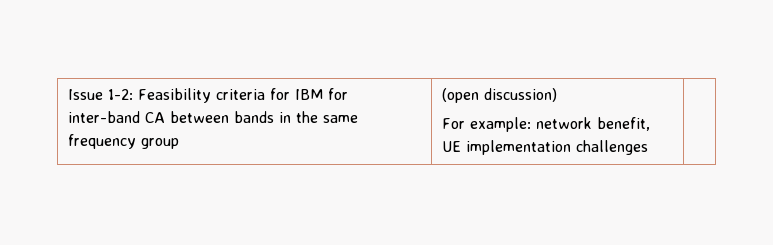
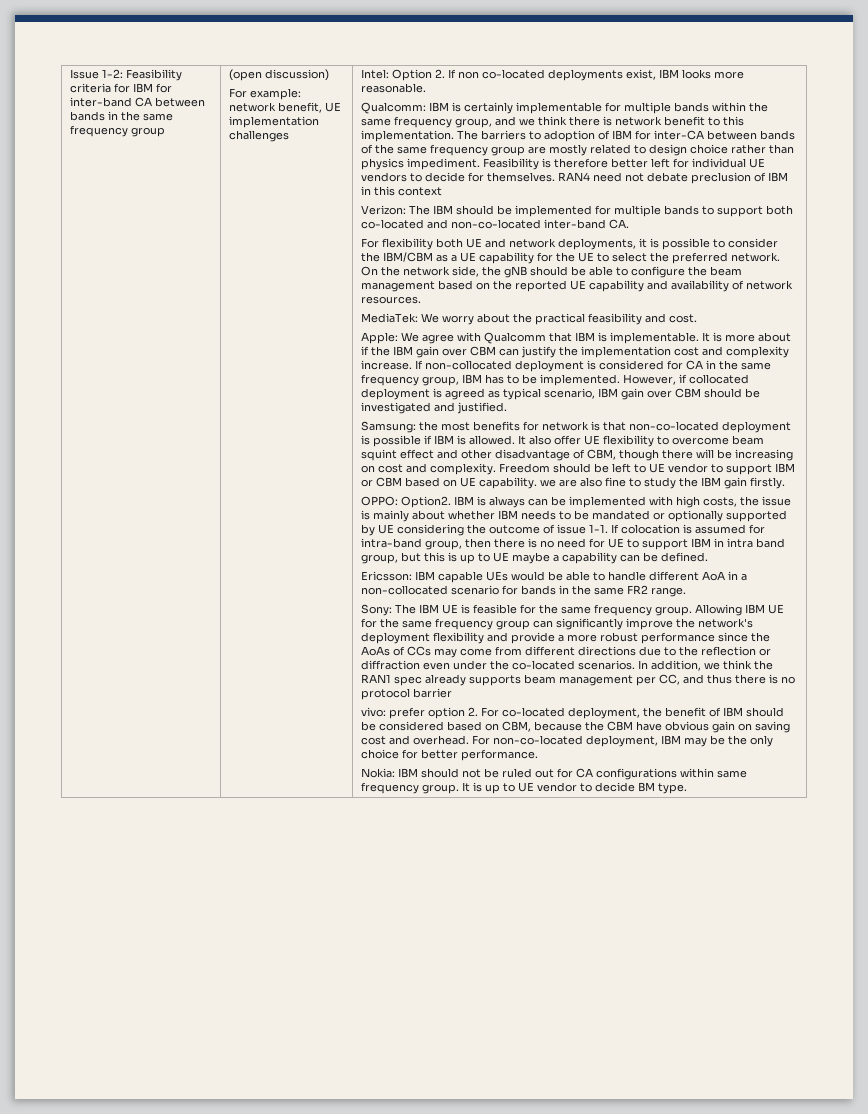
+ Intel: Option 2. If non co-located deployments exist, IBM looks more reasonable.
+ Qualcomm: IBM is certainly implementable for multiple bands within the same frequency group, and we think there is network benefit to this implementation. The barriers to adoption of IBM for inter-CA between bands of the same frequency group are mostly related to design choice rather than physics impediment. Feasibility is therefore better left for individual UE vendors to decide for themselves. RAN4 need not debate preclusion of IBM in this context
+ Verizon: The IBM should be implemented for multiple bands to support both co-located and non-co-located inter-band CA.
+ For flexibility both UE and network deployments, it is possible to consider the IBM/CBM as a UE capability for the UE to select the preferred network. On the network side, the gNB should be able to configure the beam management based on the reported UE capability and availability of network resources.
+ MediaTek: We worry about the practical feasibility and cost.
+ Apple: We agree with Qualcomm that IBM is implementable. It is more about if the IBM gain over CBM can justify the implementation cost and complexity increase. If non-collocated deployment is considered for CA in the same frequency group, IBM has to be implemented. However, if collocated deployment is agreed as typical scenario, IBM gain over CBM should be investigated and justified.
+ Samsung: the most benefits for network is that non-co-located deployment is possible if IBM is allowed. It also offer UE flexibility to overcome beam squint effect and other disadvantage of CBM, though there will be increasing on cost and complexity. Freedom should be left to UE vendor to support IBM or CBM based on UE capability. we are also fine to study the IBM gain firstly.
+ OPPO: Option2. IBM is always can be implemented with high costs, the issue is mainly about whether IBM needs to be mandated or optionally supported by UE considering the outcome of issue 1-1. If colocation is assumed for intra-band group, then there is no need for UE to support IBM in intra band group, but this is up to UE maybe a capability can be defined.
+ Ericsson: IBM capable UEs would be able to handle different AoA in a non-collocated scenario for bands in the same FR2 range.
+ Sony: The IBM UE is feasible for the same frequency group. Allowing IBM UE for the same frequency group can significantly improve the network's deployment flexibility and provide a more robust performance since the AoAs of CCs may come from different directions due to the reflection or diffraction even under the co-located scenarios. In addition, we think the RAN1 spec already supports beam management per CC, and thus there is no protocol barrier
+ vivo: prefer option 2. For co-located deployment, the benefit of IBM should be considered based on CBM, because the CBM have obvious gain on saving cost and overhead. For non-co-located deployment, IBM may be the only choice for better performance.
+ Nokia: IBM should not be ruled out for CA configurations within same frequency group. It is up to UE vendor to decide BM type.

